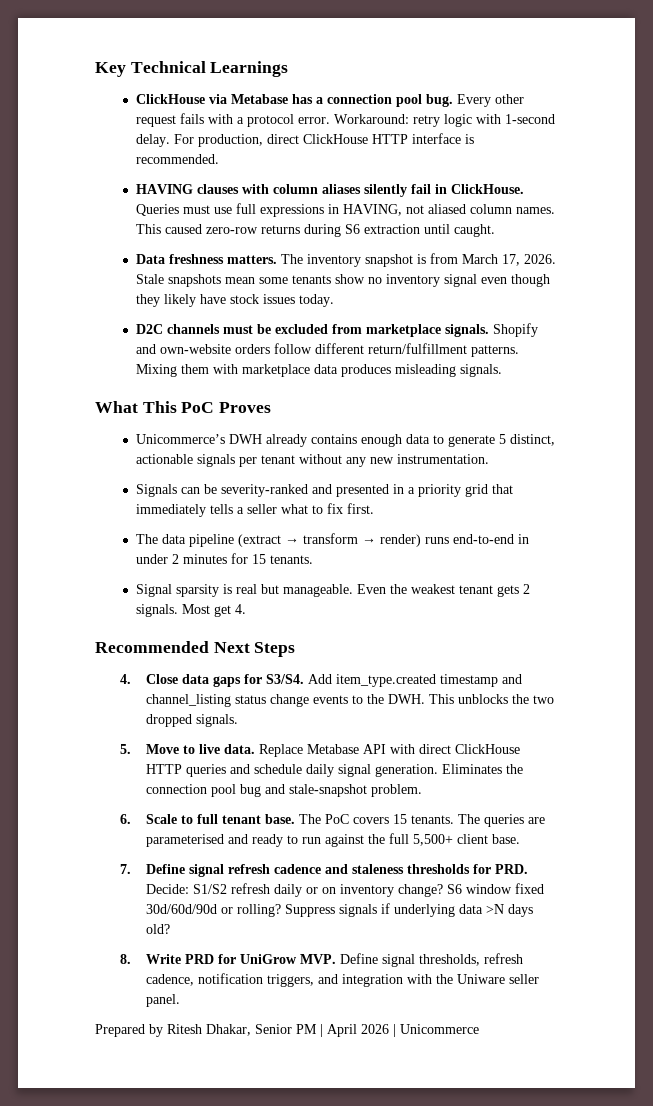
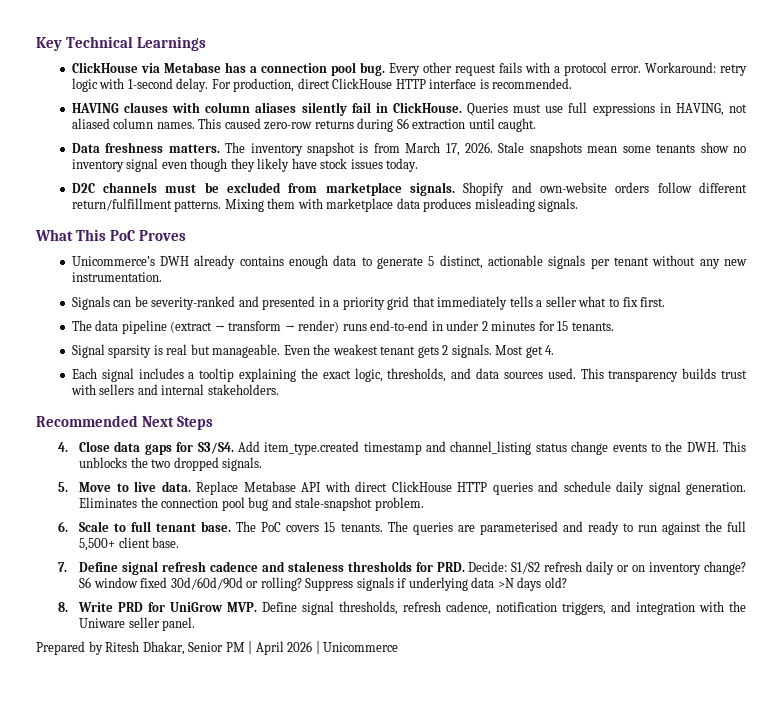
+ Each signal includes a tooltip explaining the exact logic, thresholds, and data sources used. This transparency builds trust with sellers and internal stakeholders.

